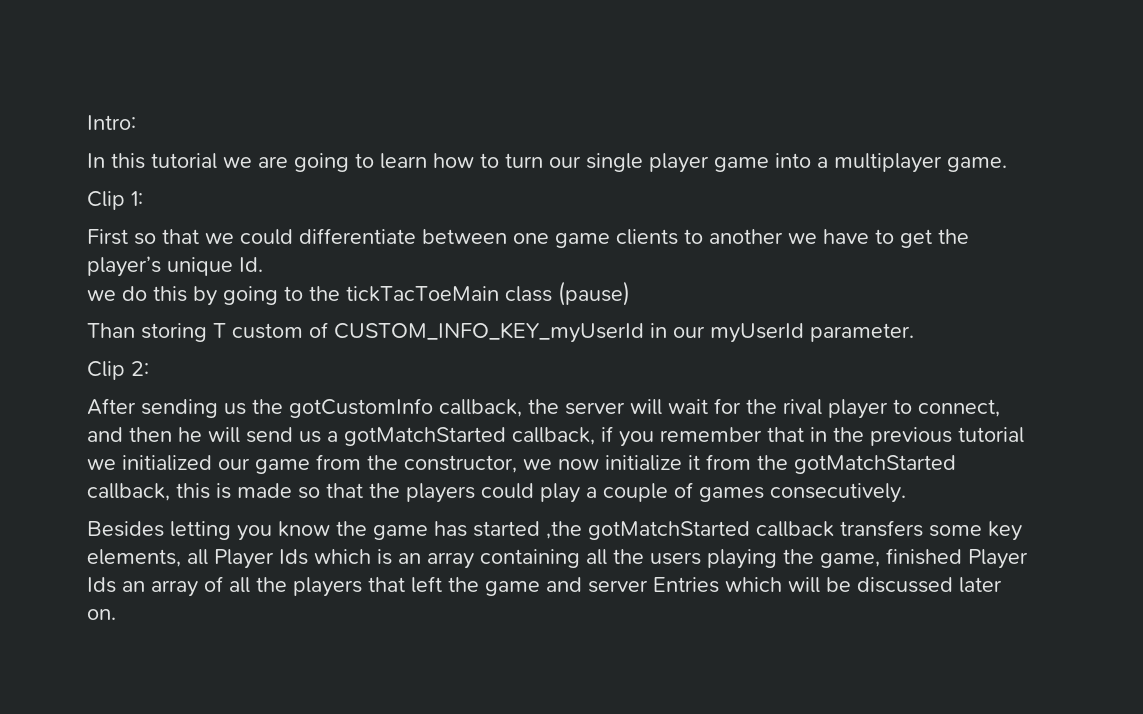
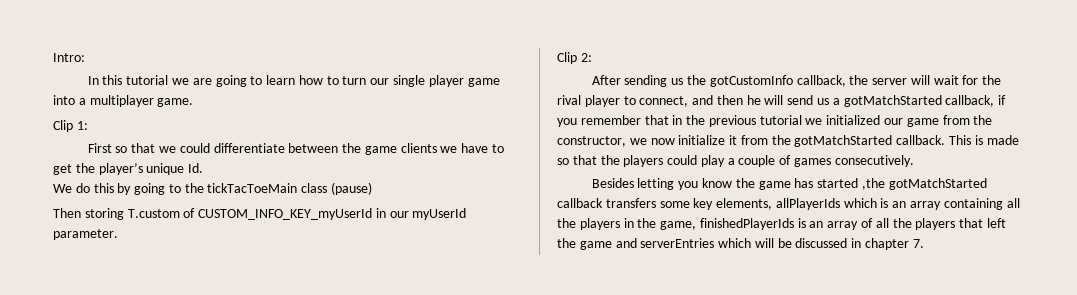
- First so that we could differentiate between one game clients to another we have to get the player’s unique Id.
+ First so that we could differentiate between the game clients we have to get the player’s unique Id.
- we do this by going to the tickTacToeMain class (pause)
+ We do this by going to the tickTacToeMain class (pause)
- Than storing T custom of CUSTOM_INFO_KEY_myUserId in our myUserId parameter.
+ Then storing T.custom of CUSTOM_INFO_KEY_myUserId in our myUserId parameter.
- After sending us the gotCustomInfo callback, the server will wait for the rival player to connect, and then he will send us a gotMatchStarted callback, if you remember that in the previous tutorial we initialized our game from the constructor, we now initialize it from the gotMatchStarted callback, this is made so that the players could play a couple of games consecutively.
+ After sending us the gotCustomInfo callback, the server will wait for the rival player to connect, and then he will send us a gotMatchStarted callback, if you remember that in the previous tutorial we initialized our game from the constructor, we now initialize it from the gotMatchStarted callback. This is made so that the players could play a couple of games consecutively.
- Besides letting you know the game has started ,the gotMatchStarted callback transfers some key elements, all Player Ids which is an array containing all the users playing the game, finished Player Ids an array of all the players that left the game and server Entries which will be discussed later on.
+ Besides letting you know the game has started ,the gotMatchStarted callback transfers some key elements, allPlayerIds which is an array containing all the players in the game, finishedPlayerIds is an array of all the players that left the game and serverEntries which will be discussed in chapter 7.

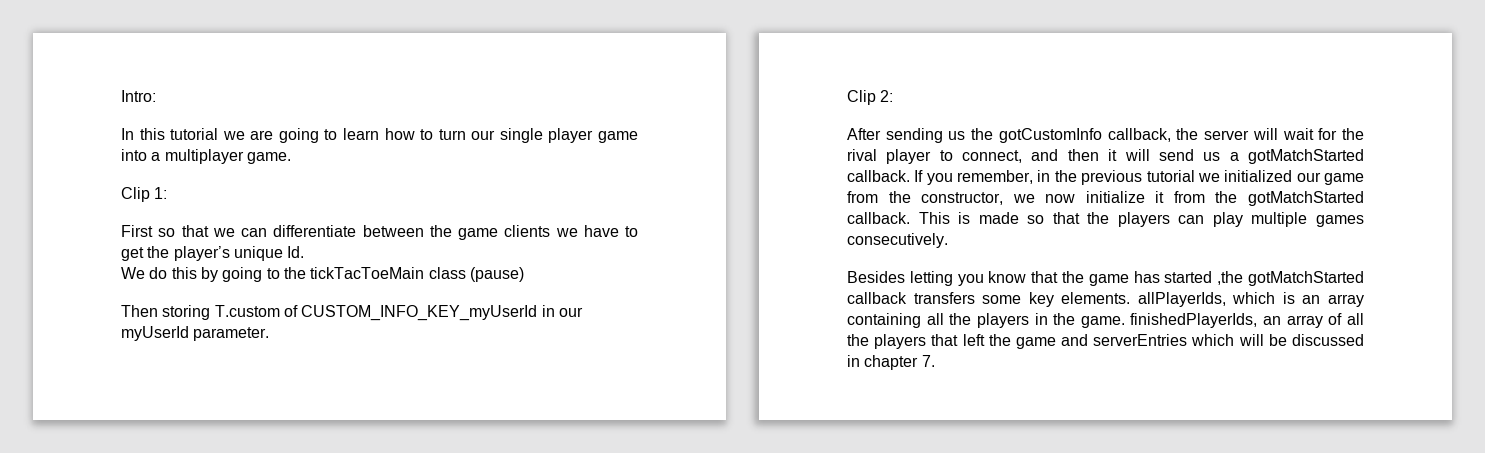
- First so that we could differentiate between the game clients we have to get the player’s unique Id.
+ First so that we can differentiate between the game clients we have to get the player’s unique Id.
- After sending us the gotCustomInfo callback, the server will wait for the rival player to connect, and then he will send us a gotMatchStarted callback, if you remember that in the previous tutorial we initialized our game from the constructor, we now initialize it from the gotMatchStarted callback.
+ After sending us the gotCustomInfo callback, the server will wait for the rival player to connect, and then it will send us a gotMatchStarted callback. If you remember, in the previous tutorial we initialized our game from the constructor, we now initialize it from the gotMatchStarted callback.
- This is made so that the players could play a couple of games consecutively.
+ This is made so that the players can play multiple games consecutively.
- Besides letting you know the game has started ,the gotMatchStarted callback transfers some key elements, allPlayerIds which is an array containing all the players in the game, finishedPlayerIds is an array of all the players that left the game and serverEntries which will be discussed in chapter 7.
+ Besides letting you know that the game has started ,the gotMatchStarted callback transfers some key elements. allPlayerIds, which is an array containing all the players in the game. finishedPlayerIds, an array of all the players that left the game and serverEntries which will be discussed in chapter 7.

